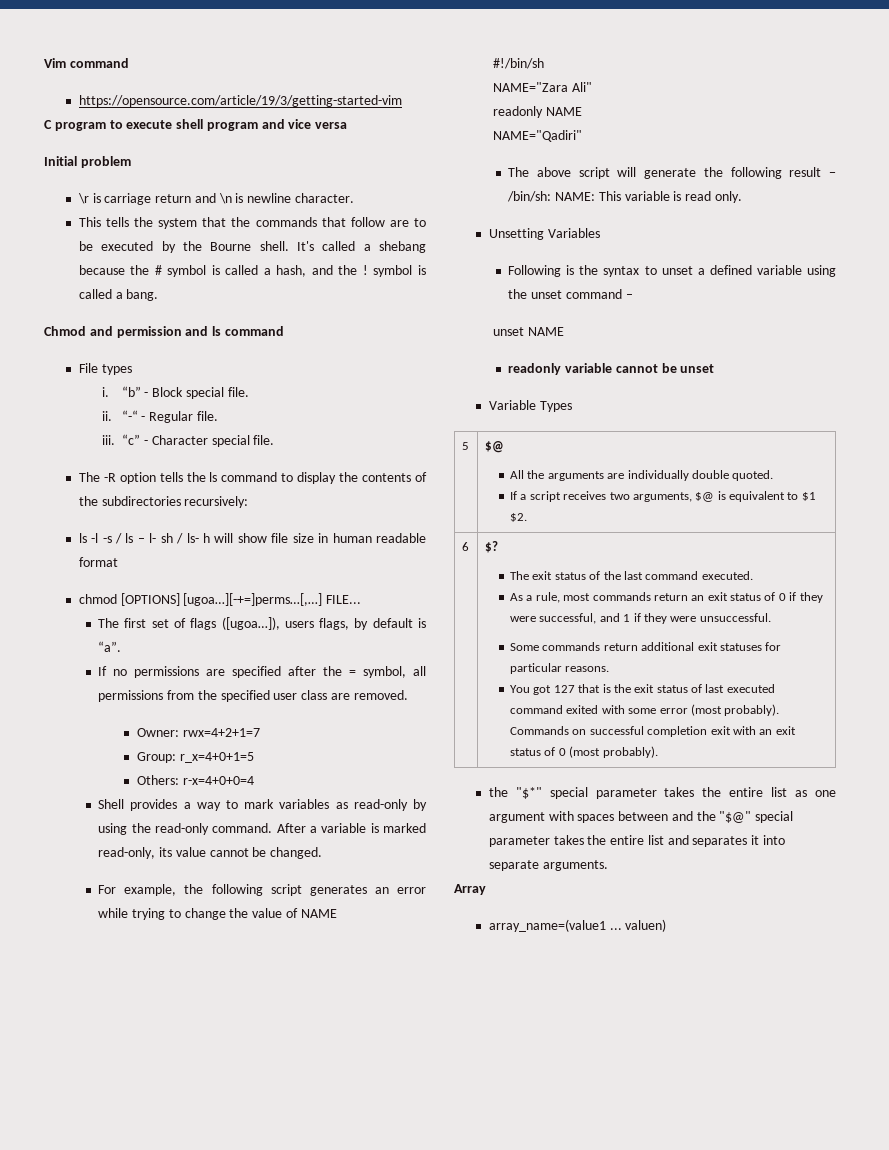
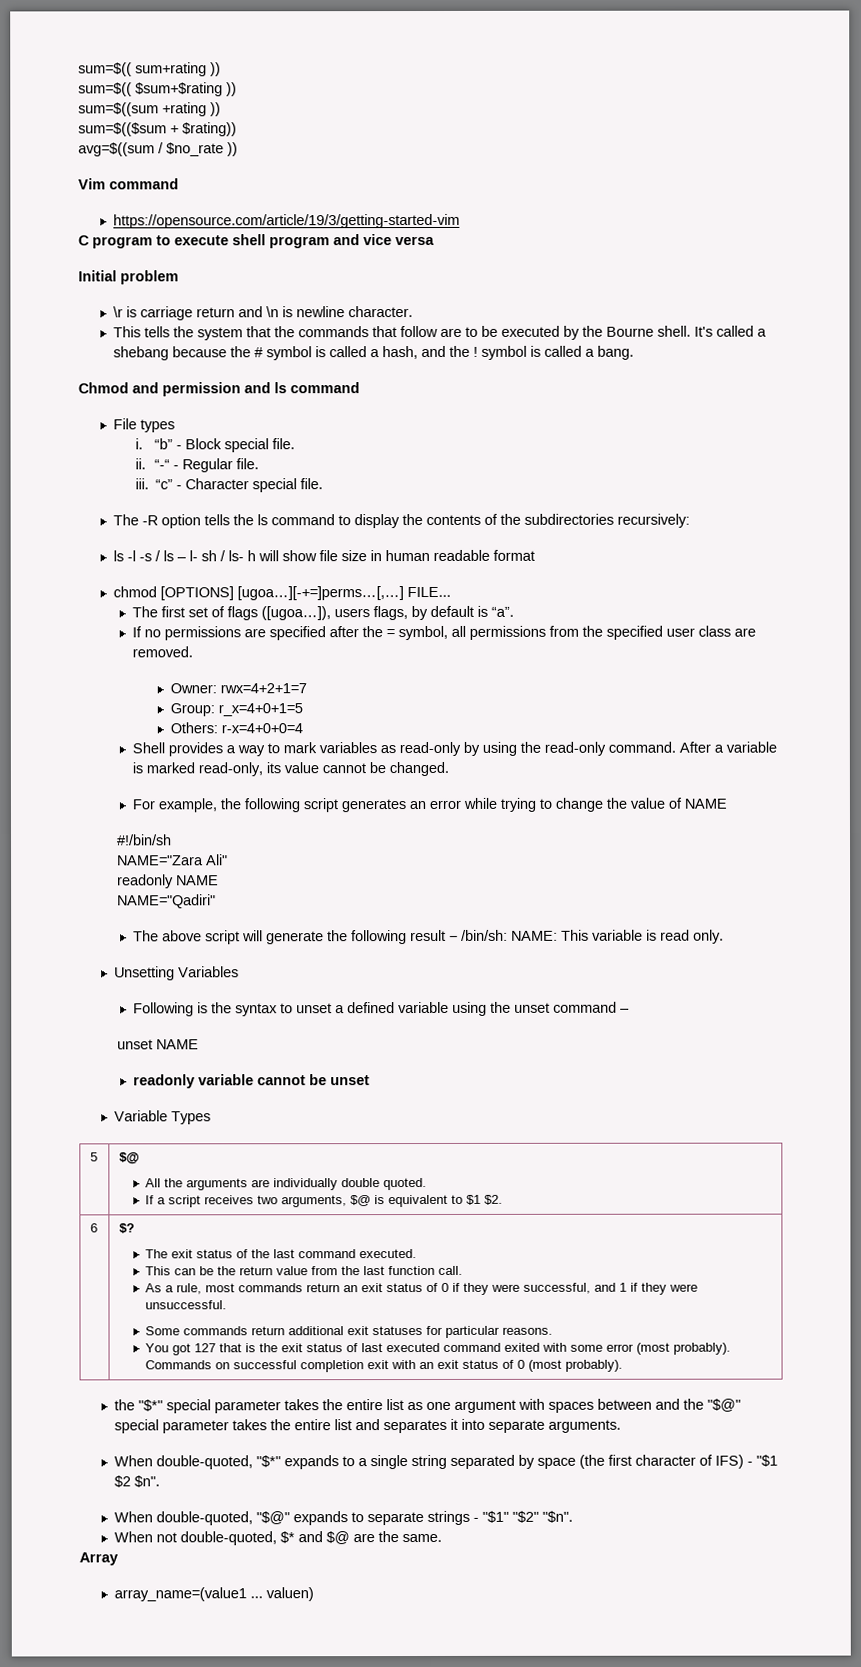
+ sum=$(( sum+rating ))
+ sum=$(( $sum+$rating ))
+ sum=$((sum +rating ))
+ sum=$(($sum + $rating))
+ avg=$((sum / $no_rate ))
+ This can be the return value from the last function call.
+ When double-quoted, "$*" expands to a single string separated by space (the first character of IFS) - "$1 $2 $n".
+ When double-quoted, "$@" expands to separate strings - "$1" "$2" "$n".
+ When not double-quoted, $* and $@ are the same.

